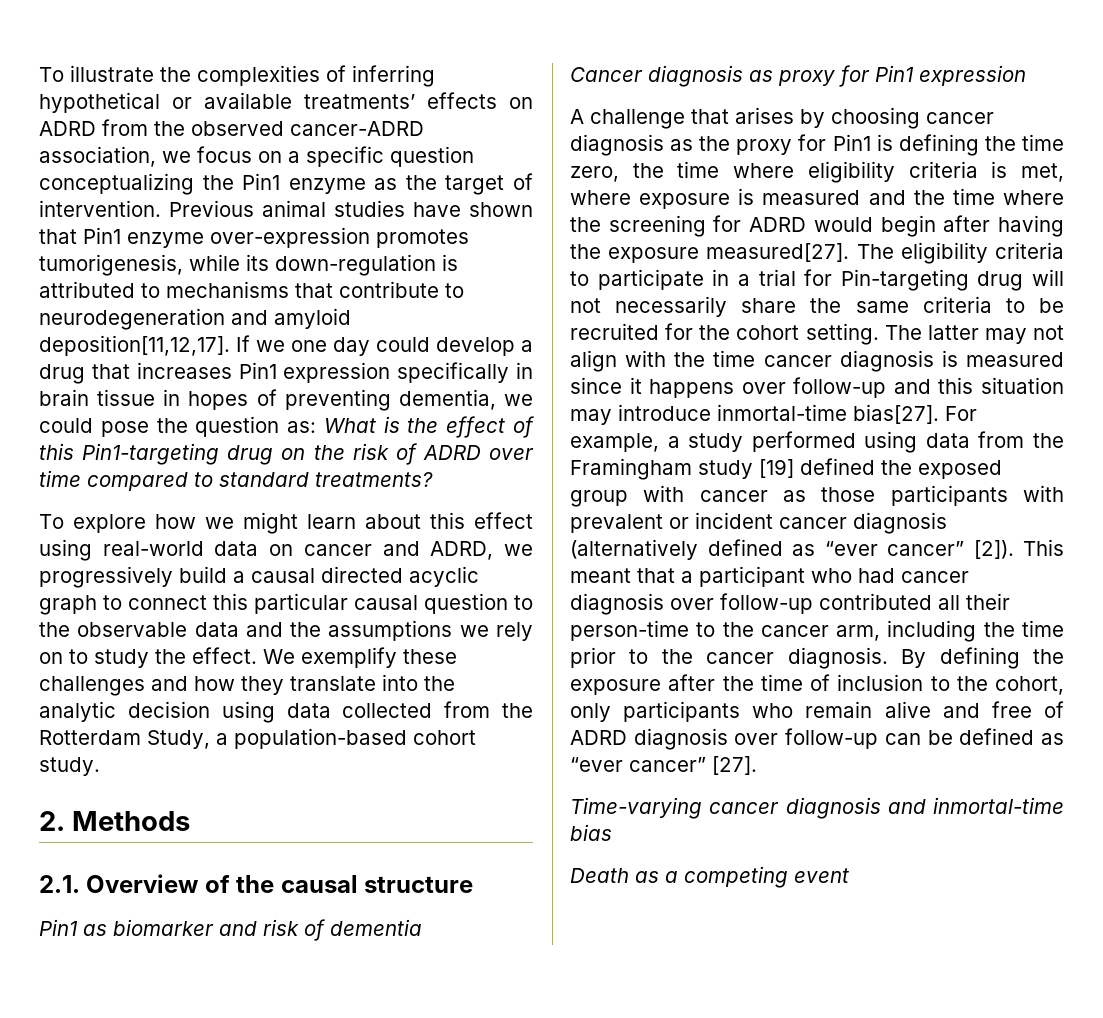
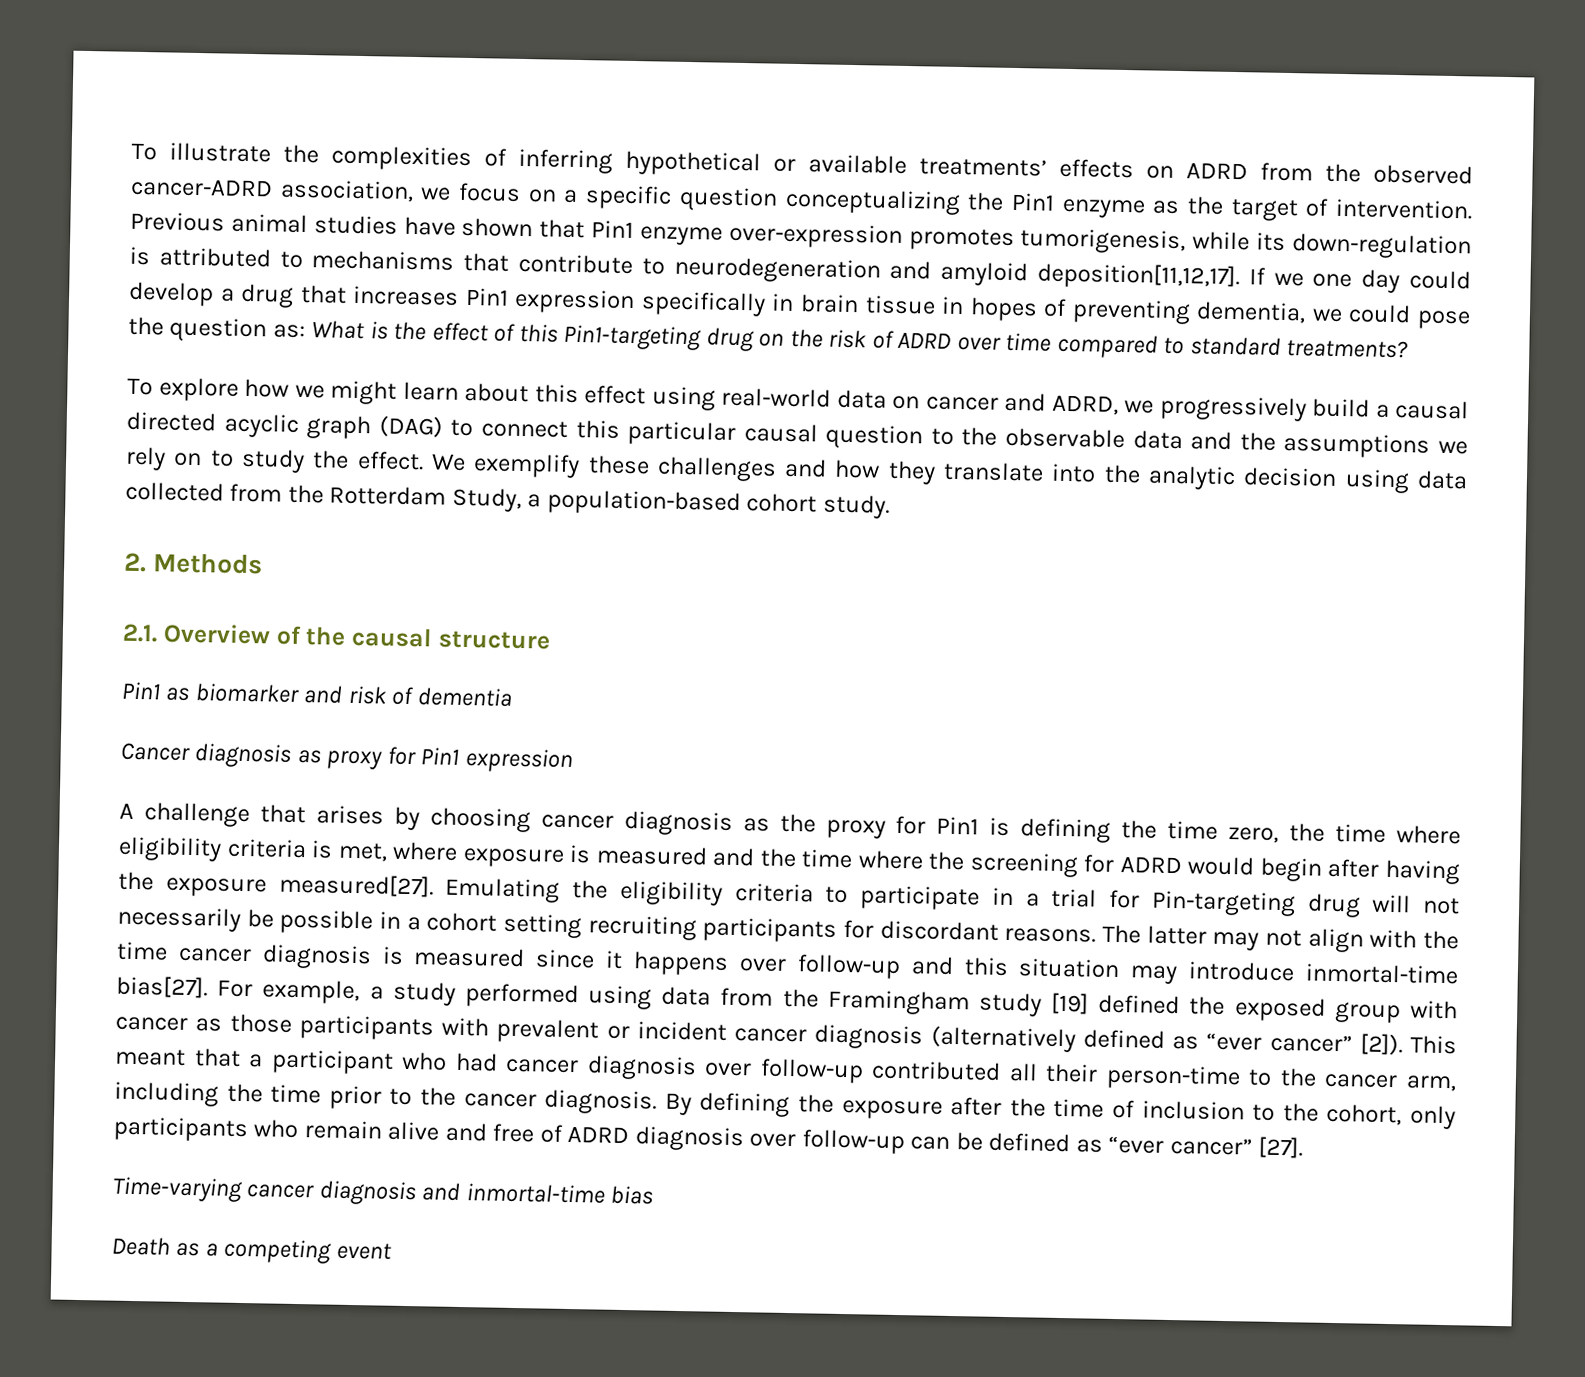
- To explore how we might learn about this effect using real-world data on cancer and ADRD, we progressively build a causal directed acyclic graph to connect this particular causal question to the observable data and the assumptions we rely on to study the effect.
+ To explore how we might learn about this effect using real-world data on cancer and ADRD, we progressively build a causal directed acyclic graph (DAG) to connect this particular causal question to the observable data and the assumptions we rely on to study the effect.
- The eligibility criteria to participate in a trial for Pin-targeting drug will not necessarily share the same criteria to be recruited for the cohort setting.
+ Emulating the eligibility criteria to participate in a trial for Pin-targeting drug will not necessarily be possible in a cohort setting recruiting participants for discordant reasons.

